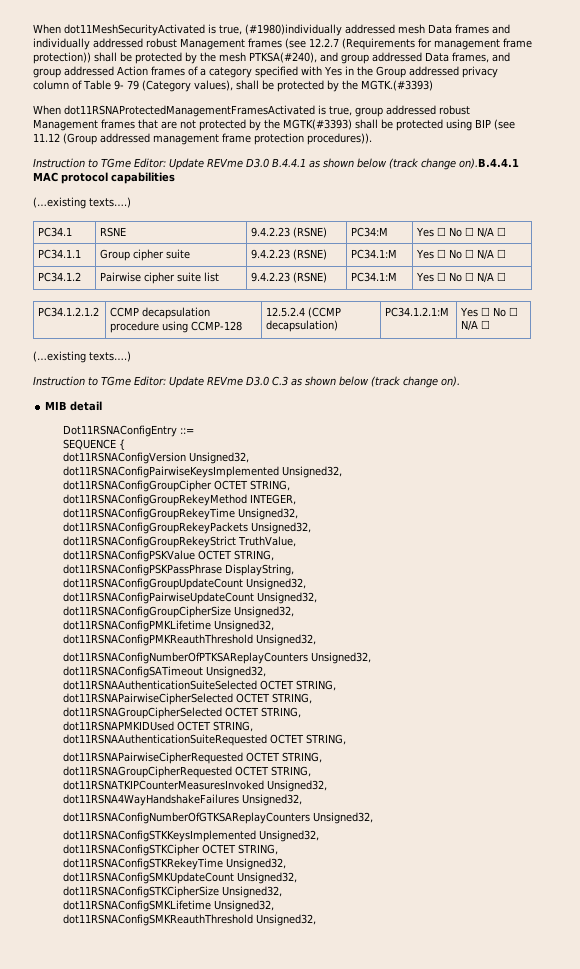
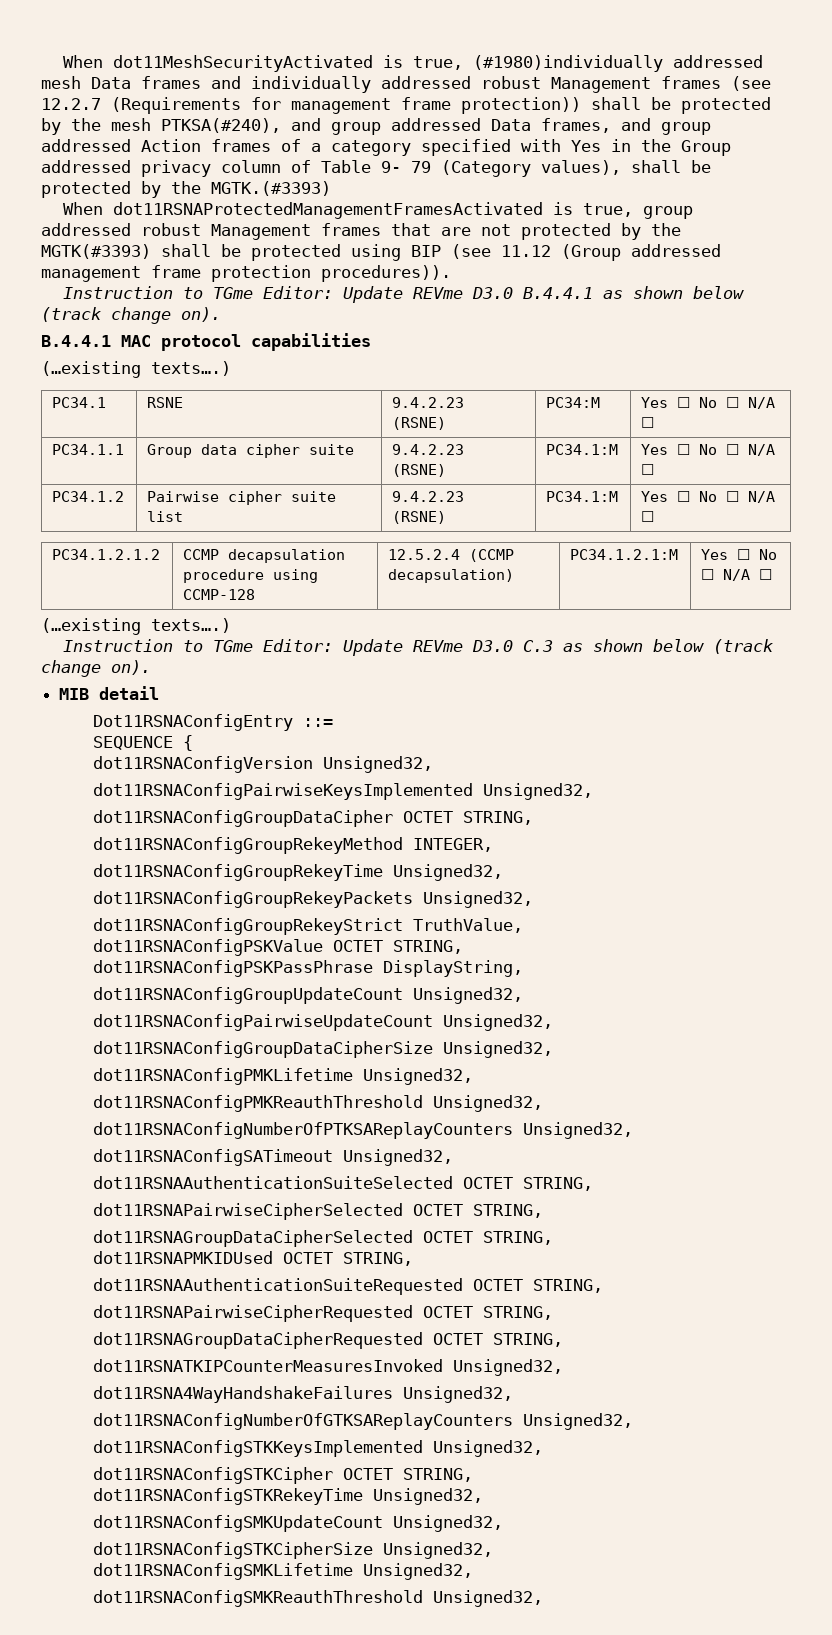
- Instruction to TGme Editor: Update REVme D3.0 B.4.4.1 as shown below (track change on).B.4.4.1 MAC protocol capabilities
+ Instruction to TGme Editor: Update REVme D3.0 B.4.4.1 as shown below (track change on).
+ B.4.4.1 MAC protocol capabilities
- PC34.1.1 | Group cipher suite | 9.4.2.23 (RSNE) | PC34.1:M | Yes ☐ No ☐ N/A ☐
+ PC34.1.1 | Group data cipher suite | 9.4.2.23 (RSNE) | PC34.1:M | Yes ☐ No ☐ N/A ☐
- dot11RSNAConfigGroupCipher OCTET STRING,
+ dot11RSNAConfigGroupDataCipher OCTET STRING,
- dot11RSNAConfigGroupCipherSize Unsigned32,
+ dot11RSNAConfigGroupDataCipherSize Unsigned32,
- dot11RSNAGroupCipherSelected OCTET STRING,
+ dot11RSNAGroupDataCipherSelected OCTET STRING,
- dot11RSNAGroupCipherRequested OCTET STRING,
+ dot11RSNAGroupDataCipherRequested OCTET STRING,

